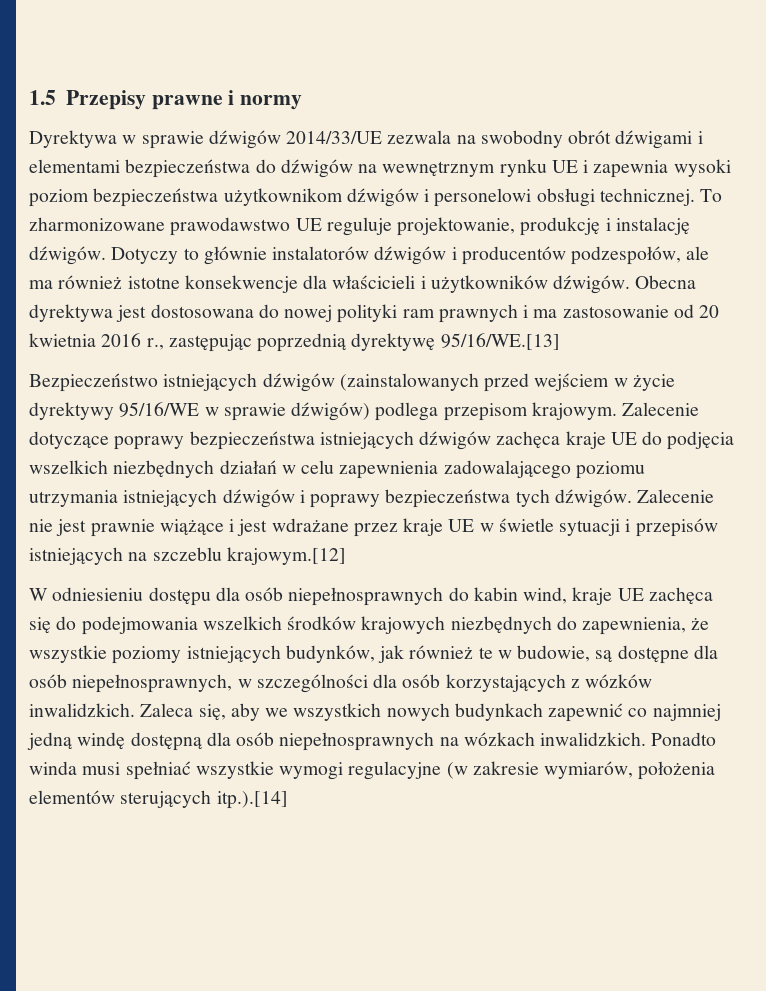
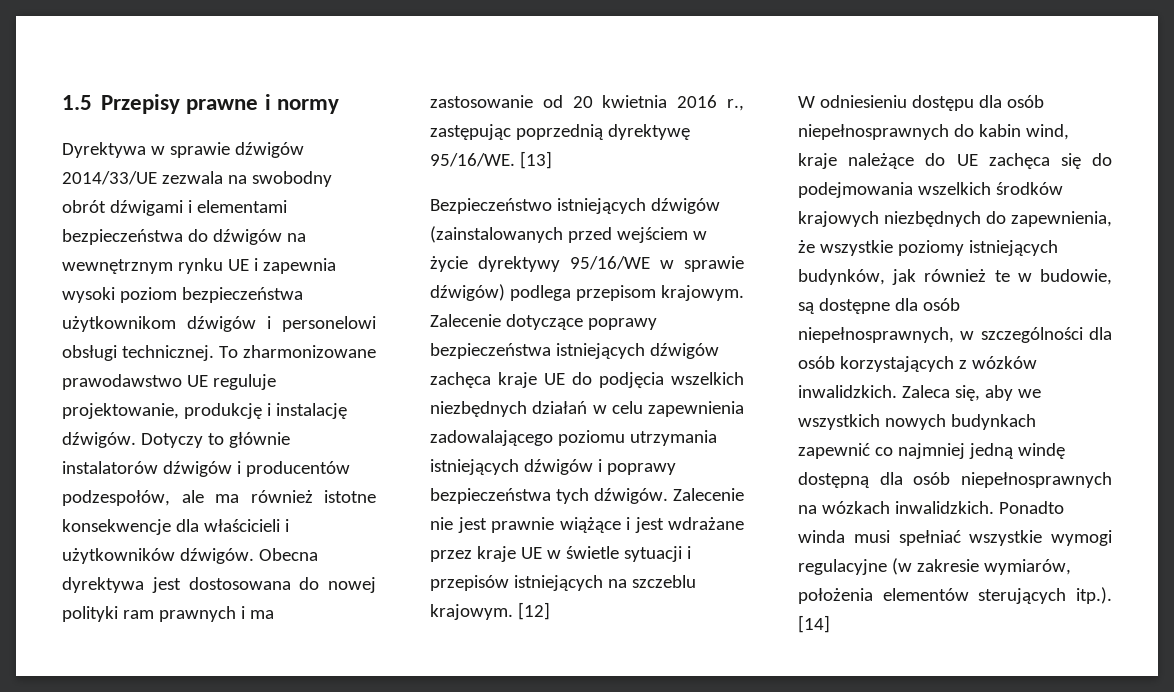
- Obecna dyrektywa jest dostosowana do nowej polityki ram prawnych i ma zastosowanie od 20 kwietnia 2016 r., zastępując poprzednią dyrektywę 95/16/WE.[13]
+ Obecna dyrektywa jest dostosowana do nowej polityki ram prawnych i ma zastosowanie od 20 kwietnia 2016 r., zastępując poprzednią dyrektywę 95/16/WE. [13]
- Zalecenie nie jest prawnie wiążące i jest wdrażane przez kraje UE w świetle sytuacji i przepisów istniejących na szczeblu krajowym.[12]
+ Zalecenie nie jest prawnie wiążące i jest wdrażane przez kraje UE w świetle sytuacji i przepisów istniejących na szczeblu krajowym. [12]
- W odniesieniu dostępu dla osób niepełnosprawnych do kabin wind, kraje UE zachęca się do podejmowania wszelkich środków krajowych niezbędnych do zapewnienia, że wszystkie poziomy istniejących budynków, jak również te w budowie, są dostępne dla osób niepełnosprawnych, w szczególności dla osób korzystających z wózków inwalidzkich.
+ W odniesieniu dostępu dla osób niepełnosprawnych do kabin wind, kraje należące do UE zachęca się do podejmowania wszelkich środków krajowych niezbędnych do zapewnienia, że wszystkie poziomy istniejących budynków, jak również te w budowie, są dostępne dla osób niepełnosprawnych, w szczególności dla osób korzystających z wózków inwalidzkich.
- Ponadto winda musi spełniać wszystkie wymogi regulacyjne (w zakresie wymiarów, położenia elementów sterujących itp.).[14]
+ Ponadto winda musi spełniać wszystkie wymogi regulacyjne (w zakresie wymiarów, położenia elementów sterujących itp.). [14]

